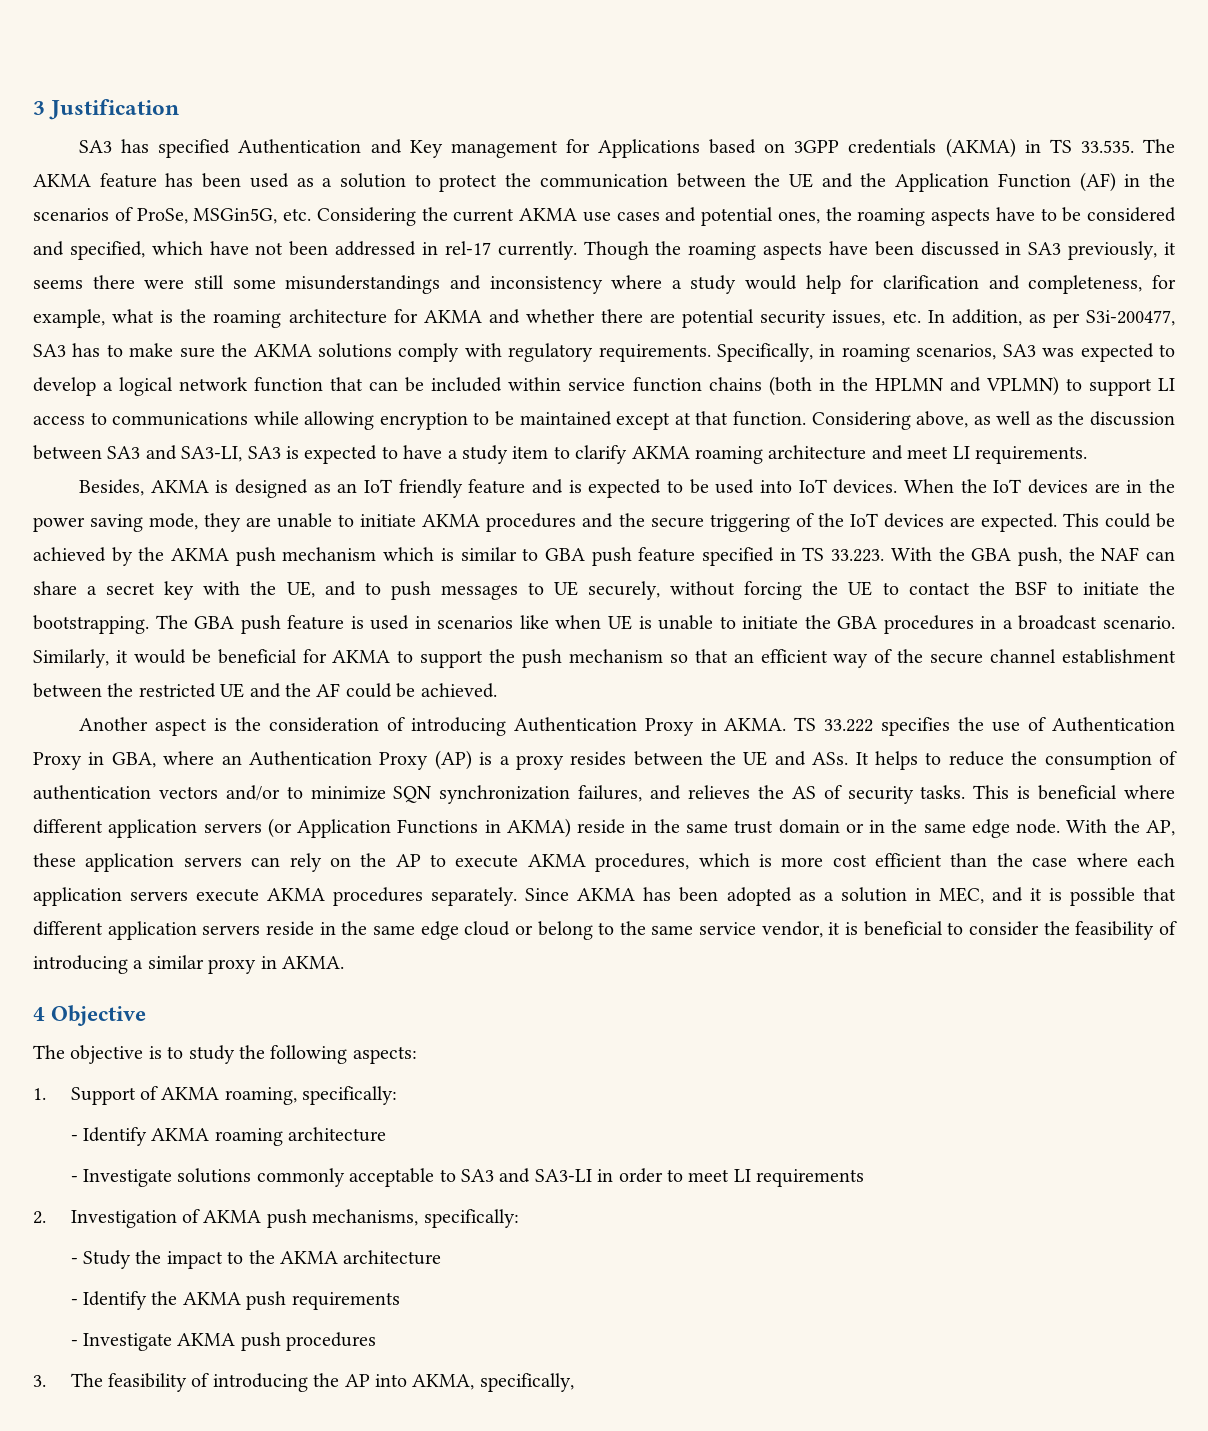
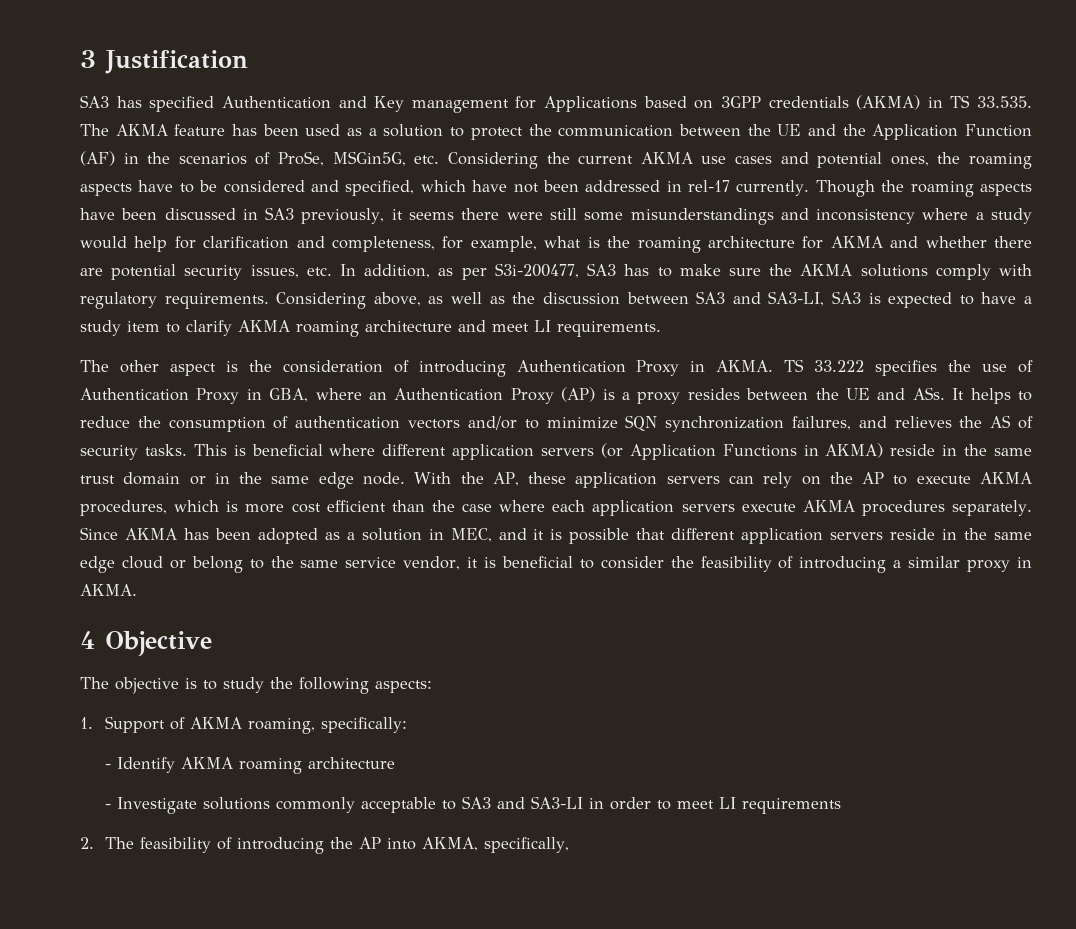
- Specifically, in roaming scenarios, SA3 was expected to develop a logical network function that can be included within service function chains (both in the HPLMN and VPLMN) to support LI access to communications while allowing encryption to be maintained except at that function.
- Besides, AKMA is designed as an IoT friendly feature and is expected to be used into IoT devices. When the IoT devices are in the power saving mode, they are unable to initiate AKMA procedures and the secure triggering of the IoT devices are expected. This could be achieved by the AKMA push mechanism which is similar to GBA push feature specified in TS 33.223. With the GBA push, the NAF can share a secret key with the UE, and to push messages to UE securely, without forcing the UE to contact the BSF to initiate the bootstrapping. The GBA push feature is used in scenarios like when UE is unable to initiate the GBA procedures in a broadcast scenario. Similarly, it would be beneficial for AKMA to support the push mechanism so that an efficient way of the secure channel establishment between the restricted UE and the AF could be achieved.
- Another aspect is the consideration of introducing Authentication Proxy in AKMA.
+ The other aspect is the consideration of introducing Authentication Proxy in AKMA.
- 2. Investigation of AKMA push mechanisms, specifically:
- - Study the impact to the AKMA architecture
- - Identify the AKMA push requirements
- - Investigate AKMA push procedures
- 3. The feasibility of introducing the AP into AKMA, specifically,
+ 2. The feasibility of introducing the AP into AKMA, specifically,

